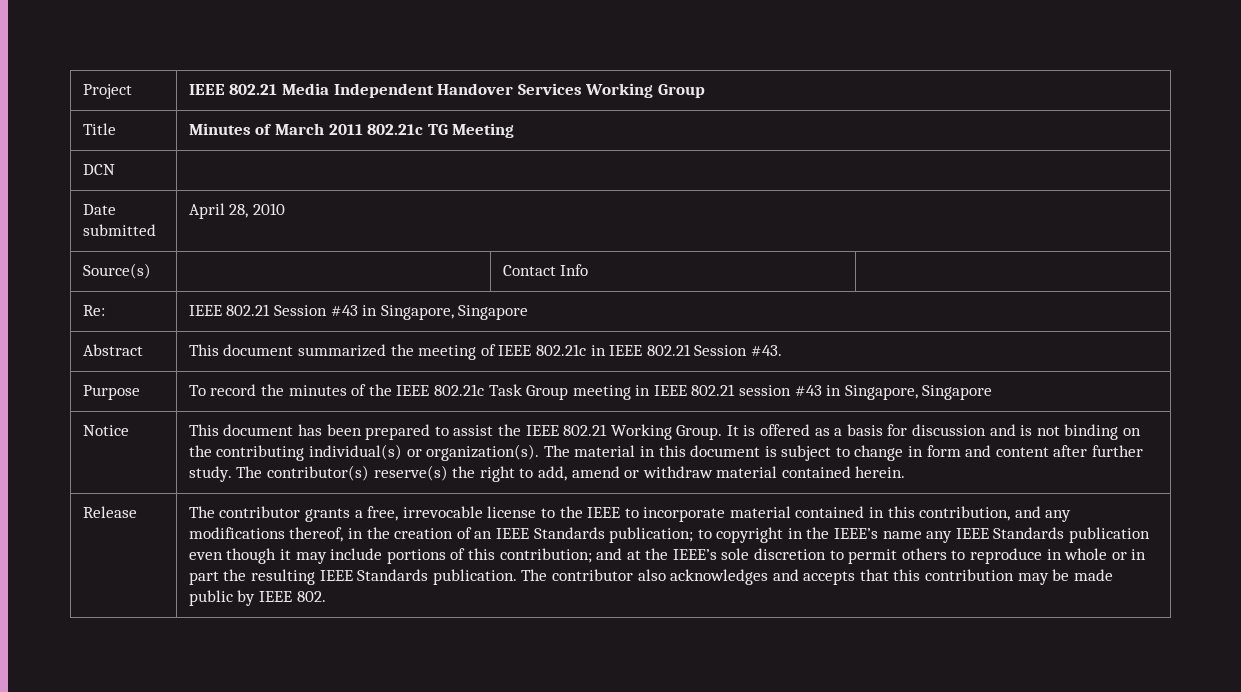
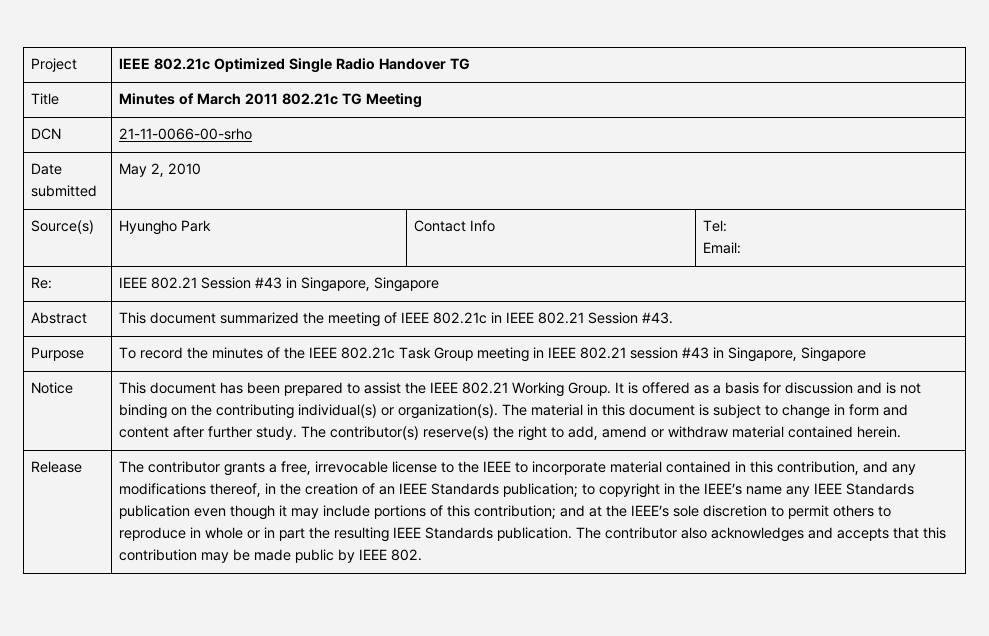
- Project | IEEE 802.21 Media Independent Handover Services Working Group
+ Project | IEEE 802.21c Optimized Single Radio Handover TG
- DCN |
+ DCN | 21-11-0066-00-srho
- Date submitted | April 28, 2010
+ Date submitted | May 2, 2010
- Source(s) | | Contact Info |
+ Source(s) | Hyungho Park | Contact Info | Tel:
+ Email:

